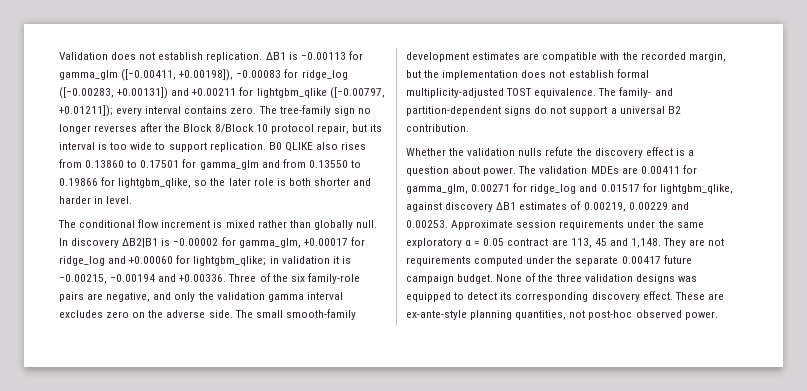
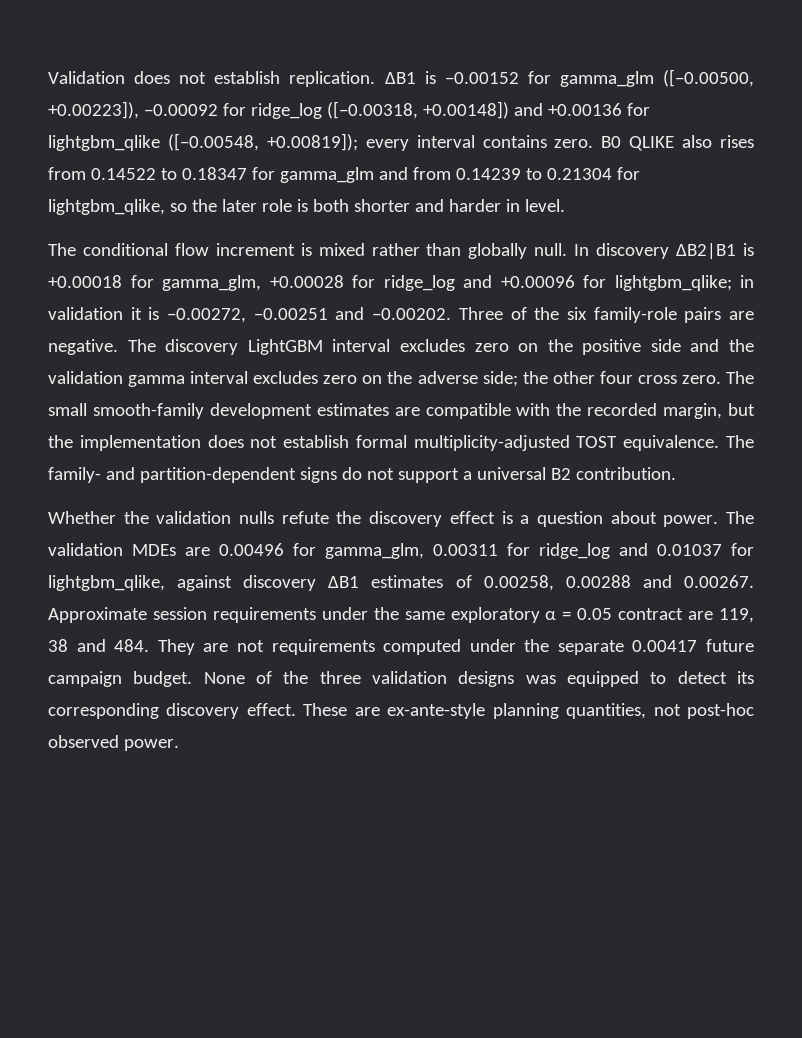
- ΔB1 is −0.00113 for gamma_glm ([−0.00411, +0.00198]), −0.00083 for ridge_log ([−0.00283, +0.00131]) and +0.00211 for lightgbm_qlike ([−0.00797, +0.01211]); every interval contains zero. The tree-family sign no longer reverses after the Block 8/Block 10 protocol repair, but its interval is too wide to support replication.
+ ΔB1 is −0.00152 for gamma_glm ([−0.00500, +0.00223]), −0.00092 for ridge_log ([−0.00318, +0.00148]) and +0.00136 for lightgbm_qlike ([−0.00548, +0.00819]); every interval contains zero.
- B0 QLIKE also rises from 0.13860 to 0.17501 for gamma_glm and from 0.13550 to 0.19866 for lightgbm_qlike, so the later role is both shorter and harder in level.
+ B0 QLIKE also rises from 0.14522 to 0.18347 for gamma_glm and from 0.14239 to 0.21304 for lightgbm_qlike, so the later role is both shorter and harder in level.
- In discovery ΔB2|B1 is −0.00002 for gamma_glm, +0.00017 for ridge_log and +0.00060 for lightgbm_qlike; in validation it is −0.00215, −0.00194 and +0.00336. Three of the six family-role pairs are negative, and only the validation gamma interval excludes zero on the adverse side.
+ In discovery ΔB2|B1 is +0.00018 for gamma_glm, +0.00028 for ridge_log and +0.00096 for lightgbm_qlike; in validation it is −0.00272, −0.00251 and −0.00202. Three of the six family-role pairs are negative. The discovery LightGBM interval excludes zero on the positive side and the validation gamma interval excludes zero on the adverse side; the other four cross zero.
- The validation MDEs are 0.00411 for gamma_glm, 0.00271 for ridge_log and 0.01517 for lightgbm_qlike, against discovery ΔB1 estimates of 0.00219, 0.00229 and 0.00253. Approximate session requirements under the same exploratory α = 0.05 contract are 113, 45 and 1,148. They are not requirements computed under the separate 0.00417 future campaign budget.
+ The validation MDEs are 0.00496 for gamma_glm, 0.00311 for ridge_log and 0.01037 for lightgbm_qlike, against discovery ΔB1 estimates of 0.00258, 0.00288 and 0.00267. Approximate session requirements under the same exploratory α = 0.05 contract are 119, 38 and 484. They are not requirements computed under the separate 0.00417 future campaign budget.

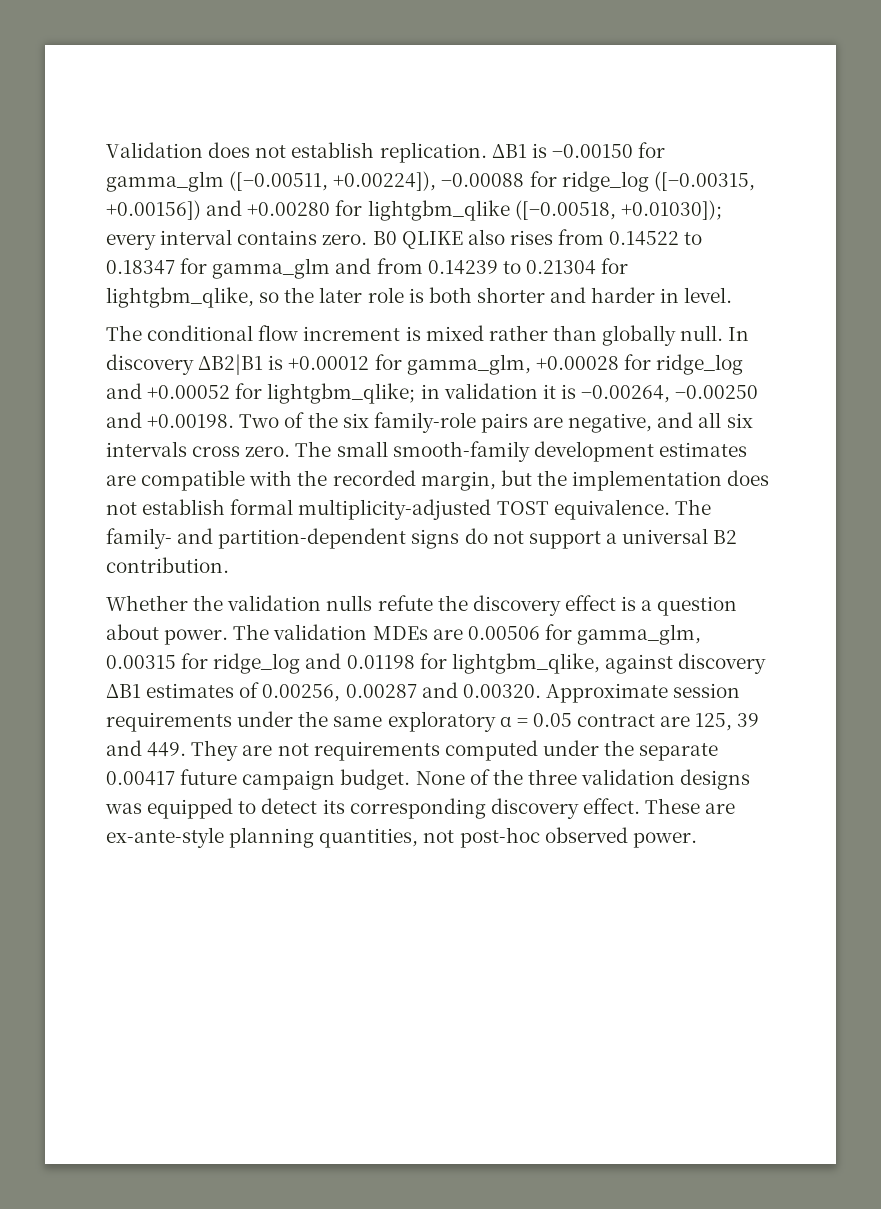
- ΔB1 is −0.00152 for gamma_glm ([−0.00500, +0.00223]), −0.00092 for ridge_log ([−0.00318, +0.00148]) and +0.00136 for lightgbm_qlike ([−0.00548, +0.00819]); every interval contains zero.
+ ΔB1 is −0.00150 for gamma_glm ([−0.00511, +0.00224]), −0.00088 for ridge_log ([−0.00315, +0.00156]) and +0.00280 for lightgbm_qlike ([−0.00518, +0.01030]); every interval contains zero.
- In discovery ΔB2|B1 is +0.00018 for gamma_glm, +0.00028 for ridge_log and +0.00096 for lightgbm_qlike; in validation it is −0.00272, −0.00251 and −0.00202. Three of the six family-role pairs are negative. The discovery LightGBM interval excludes zero on the positive side and the validation gamma interval excludes zero on the adverse side; the other four cross zero.
+ In discovery ΔB2|B1 is +0.00012 for gamma_glm, +0.00028 for ridge_log and +0.00052 for lightgbm_qlike; in validation it is −0.00264, −0.00250 and +0.00198. Two of the six family-role pairs are negative, and all six intervals cross zero.
- The validation MDEs are 0.00496 for gamma_glm, 0.00311 for ridge_log and 0.01037 for lightgbm_qlike, against discovery ΔB1 estimates of 0.00258, 0.00288 and 0.00267. Approximate session requirements under the same exploratory α = 0.05 contract are 119, 38 and 484. They are not requirements computed under the separate 0.00417 future campaign budget.
+ The validation MDEs are 0.00506 for gamma_glm, 0.00315 for ridge_log and 0.01198 for lightgbm_qlike, against discovery ΔB1 estimates of 0.00256, 0.00287 and 0.00320. Approximate session requirements under the same exploratory α = 0.05 contract are 125, 39 and 449. They are not requirements computed under the separate 0.00417 future campaign budget.

